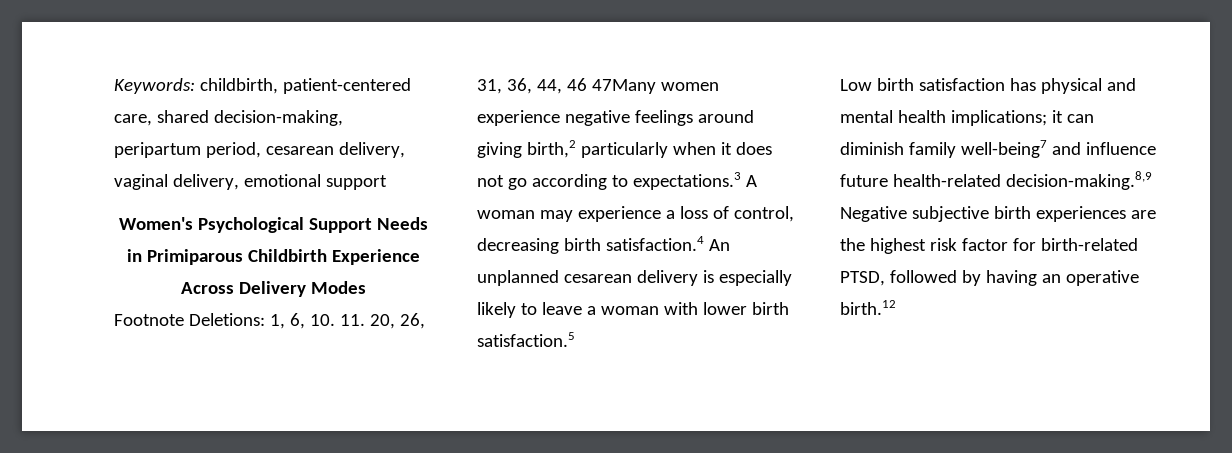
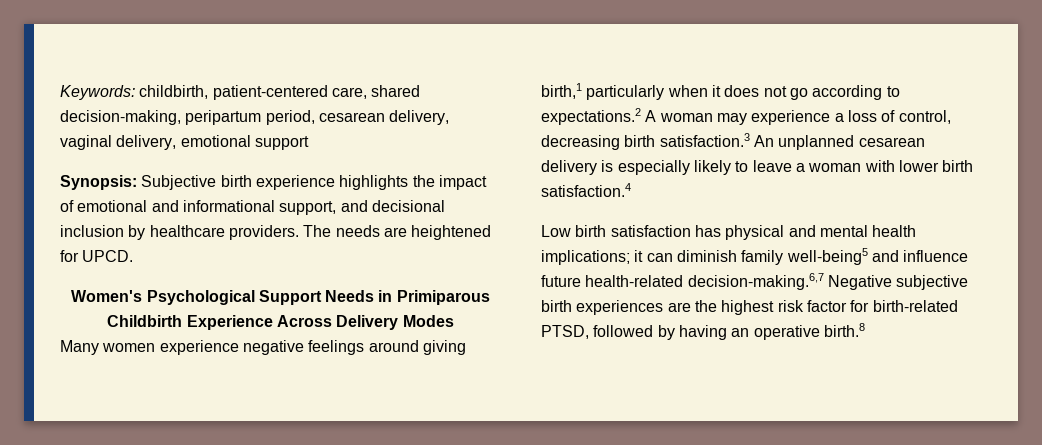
+ Synopsis: Subjective birth experience highlights the impact of emotional and informational support, and decisional inclusion by healthcare providers. The needs are heightened for UPCD.
- Footnote Deletions: 1, 6, 10. 11. 20, 26, 31, 36, 44, 46 47Many women experience negative feelings around giving birth,2 particularly when it does not go according to expectations.3 A woman may experience a loss of control, decreasing birth satisfaction.4 An unplanned cesarean delivery is especially likely to leave a woman with lower birth satisfaction.5
+ Many women experience negative feelings around giving birth,1 particularly when it does not go according to expectations.2 A woman may experience a loss of control, decreasing birth satisfaction.3 An unplanned cesarean delivery is especially likely to leave a woman with lower birth satisfaction.4
- Low birth satisfaction has physical and mental health implications; it can diminish family well-being7 and influence future health-related decision-making.8,9 Negative subjective birth experiences are the highest risk factor for birth-related PTSD, followed by having an operative birth.12
+ Low birth satisfaction has physical and mental health implications; it can diminish family well-being5 and influence future health-related decision-making.6,7 Negative subjective birth experiences are the highest risk factor for birth-related PTSD, followed by having an operative birth.8

